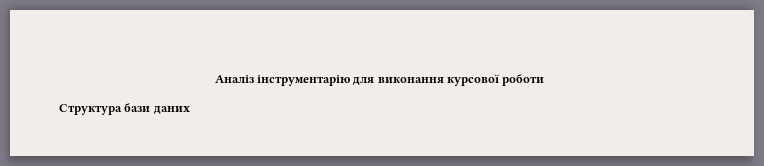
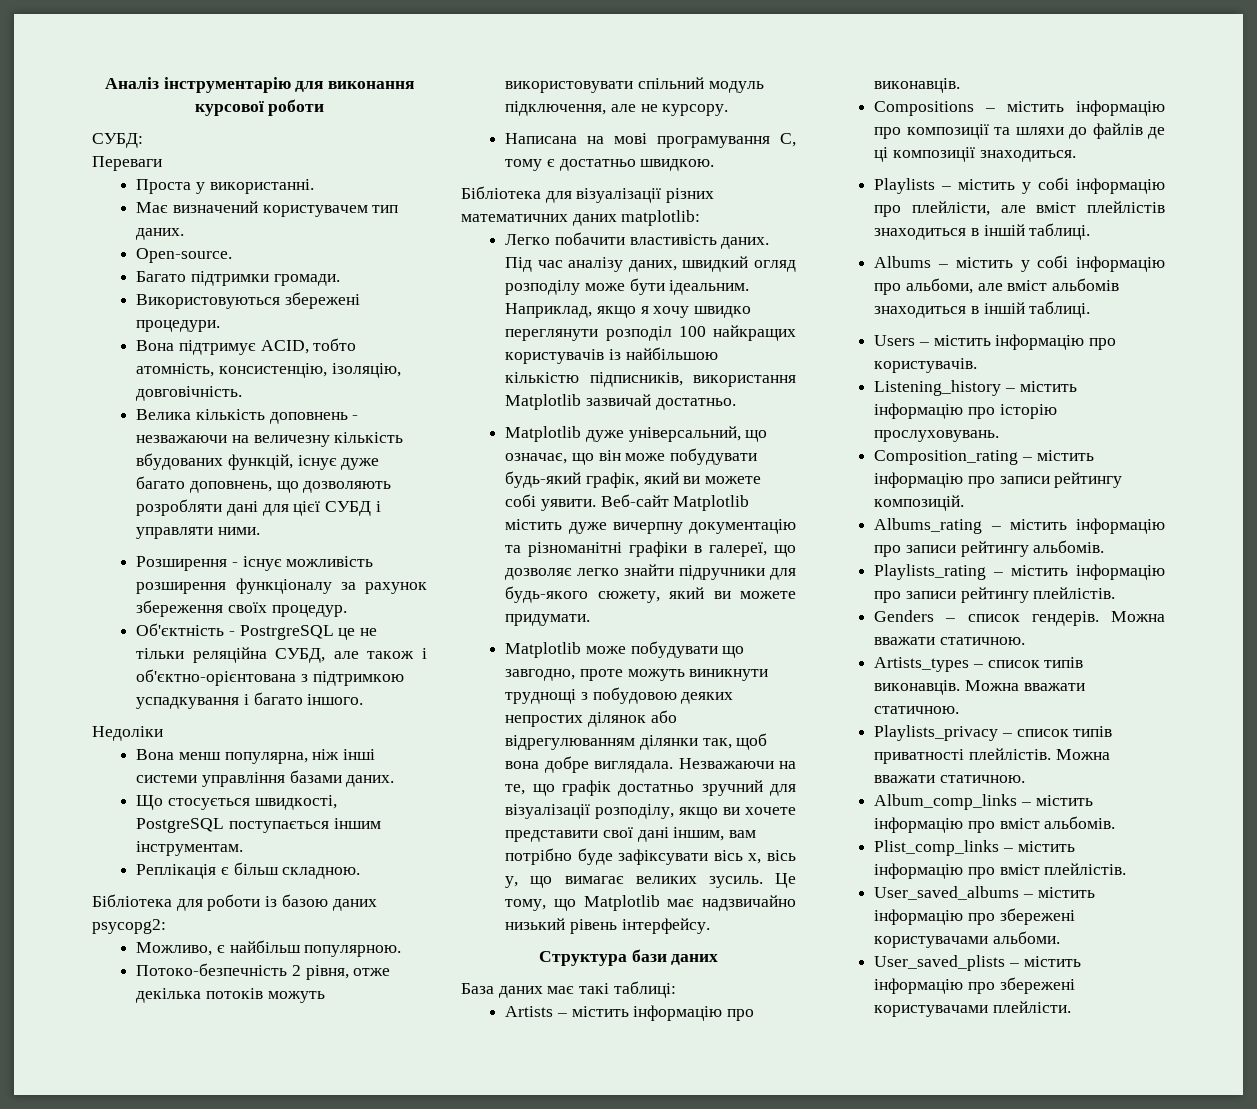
+ СУБД:
+ Переваги
+ Проста у використанні.
+ Має визначений користувачем тип даних.
+ Open-source.
+ Багато підтримки громади.
+ Використовуються збережені процедури.
+ Вона підтримує ACID, тобто атомність, консистенцію, ізоляцію, довговічність.
+ Велика кількість доповнень - незважаючи на величезну кількість вбудованих функцій, існує дуже багато доповнень, що дозволяють розробляти дані для цієї СУБД і управляти ними.
+ Розширення - існує можливість розширення функціоналу за рахунок збереження своїх процедур.
+ Об'єктність - PostrgreSQL це не тільки реляційна СУБД, але також і об'єктно-орієнтована з підтримкою успадкування і багато іншого.
+ Недоліки
+ Вона менш популярна, ніж інші системи управління базами даних.
+ Що стосується швидкості, PostgreSQL поступається іншим інструментам.
+ Реплікація є більш складною.
+ Бібліотека для роботи із базою даних psycopg2:
+ Можливо, є найбільш популярною.
+ Потоко-безпечність 2 рівня, отже декілька потоків можуть використовувати спільний модуль підключення, але не курсору.
+ Написана на мові програмування C, тому є достатньо швидкою.
+ Бібліотека для візуалізації різних математичних даних matplotlib:
+ Легко побачити властивість даних. Під час аналізу даних, швидкий огляд розподілу може бути ідеальним. Наприклад, якщо я хочу швидко переглянути розподіл 100 найкращих користувачів із найбільшою кількістю підписників, використання Matplotlib зазвичай достатньо.
+ Matplotlib дуже універсальний, що означає, що він може побудувати будь-який графік, який ви можете собі уявити. Веб-сайт Matplotlib містить дуже вичерпну документацію та різноманітні графіки в галереї, що дозволяє легко знайти підручники для будь-якого сюжету, який ви можете придумати.
+ Matplotlib може побудувати що завгодно, проте можуть виникнути труднощі з побудовою деяких непростих ділянок або відрегулюванням ділянки так, щоб вона добре виглядала. Незважаючи на те, що графік достатньо зручний для візуалізації розподілу, якщо ви хочете представити свої дані іншим, вам потрібно буде зафіксувати вісь x, вісь y, що вимагає великих зусиль. Це тому, що Matplotlib має надзвичайно низький рівень інтерфейсу.
  Структура бази даних
+ База даних має такі таблиці:
+ Artists – містить інформацію про виконавців.
+ Compositions – містить інформацію про композиції та шляхи до файлів де ці композиції знаходиться.
+ Playlists – містить у собі інформацію про плейлісти, але вміст плейлістів знаходиться в іншій таблиці.
+ Albums – містить у собі інформацію про альбоми, але вміст альбомів знаходиться в іншій таблиці.
+ Users – містить інформацію про користувачів.
+ Listening_history – містить інформацію про історію прослуховувань.
+ Composition_rating – містить інформацію про записи рейтингу композицій.
+ Albums_rating – містить інформацію про записи рейтингу альбомів.
+ Playlists_rating – містить інформацію про записи рейтингу плейлістів.
+ Genders – список гендерів. Можна вважати статичною.
+ Artists_types – список типів виконавців. Можна вважати статичною.
+ Playlists_privacy – список типів приватності плейлістів. Можна вважати статичною.
+ Album_comp_links – містить інформацію про вміст альбомів.
+ Plist_comp_links – містить інформацію про вміст плейлістів.
+ User_saved_albums – містить інформацію про збережені користувачами альбоми.
+ User_saved_plists – містить інформацію про збережені користувачами плейлісти.

